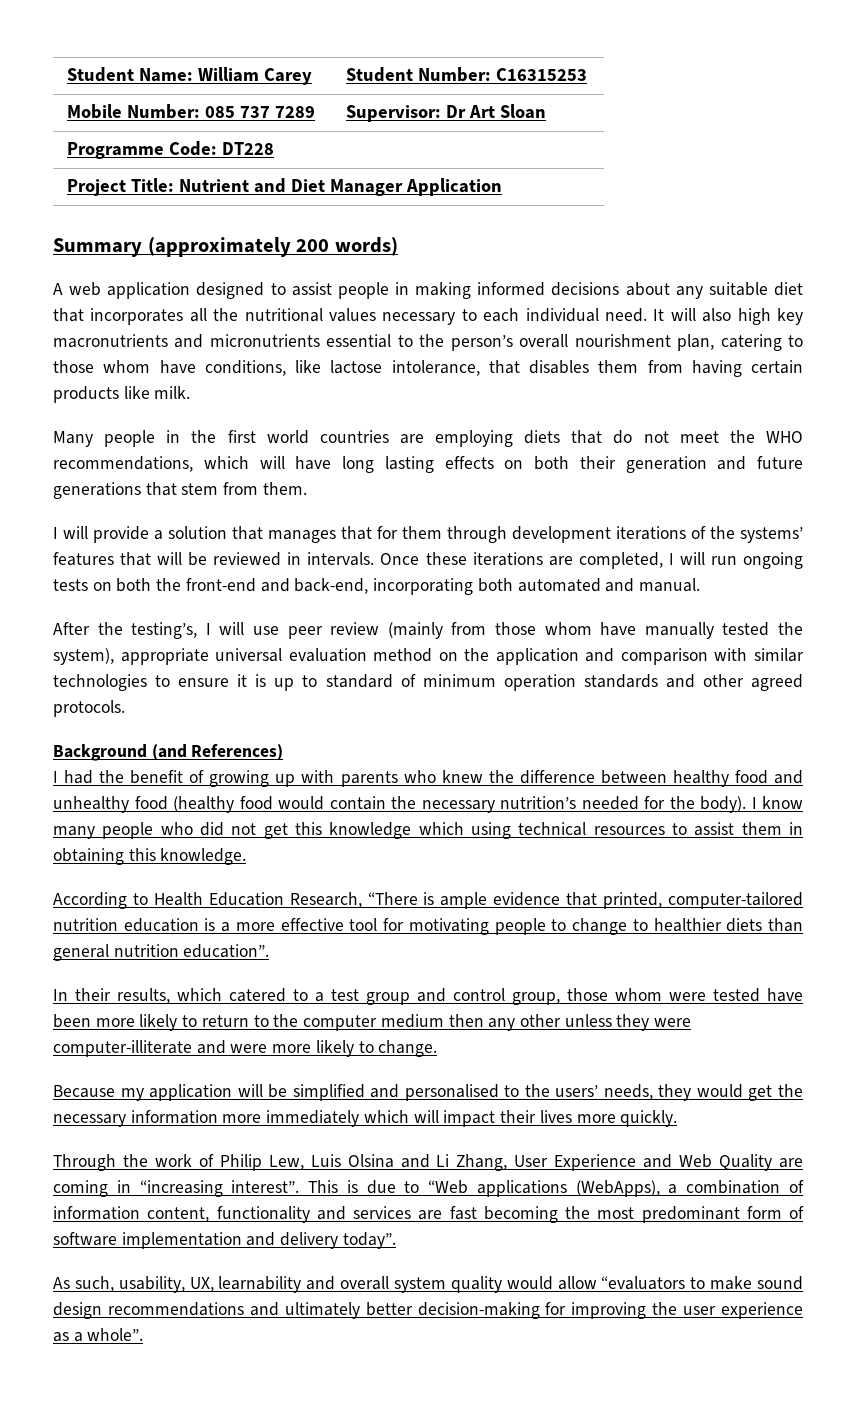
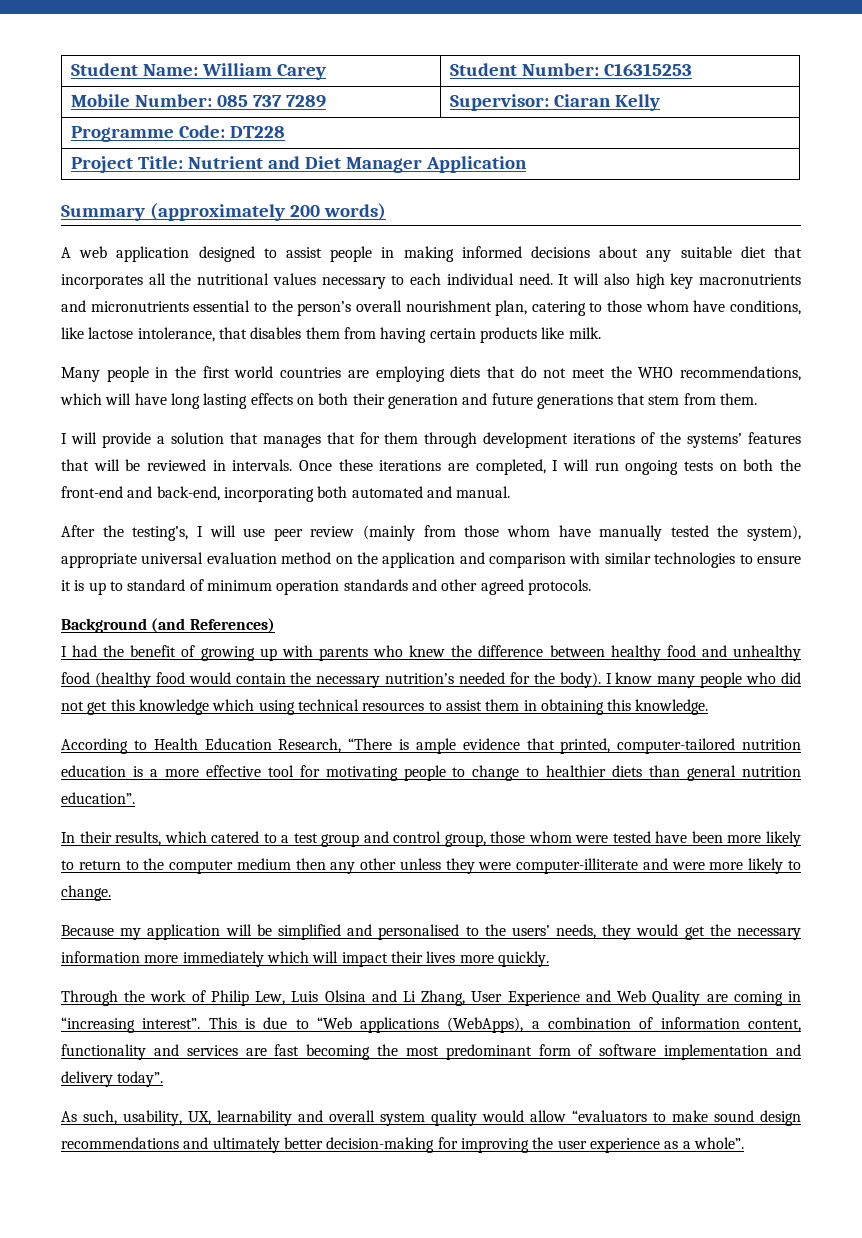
- Mobile Number: 085 737 7289 | Supervisor: Dr Art Sloan
+ Mobile Number: 085 737 7289 | Supervisor: Ciaran Kelly

